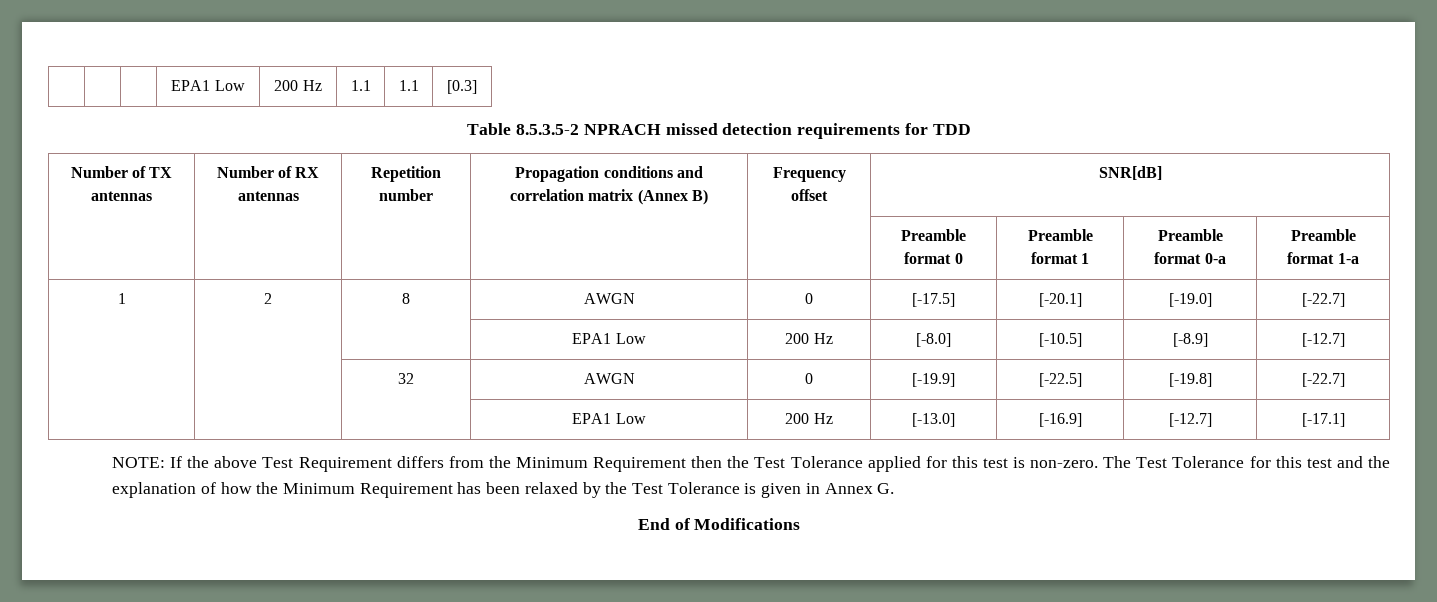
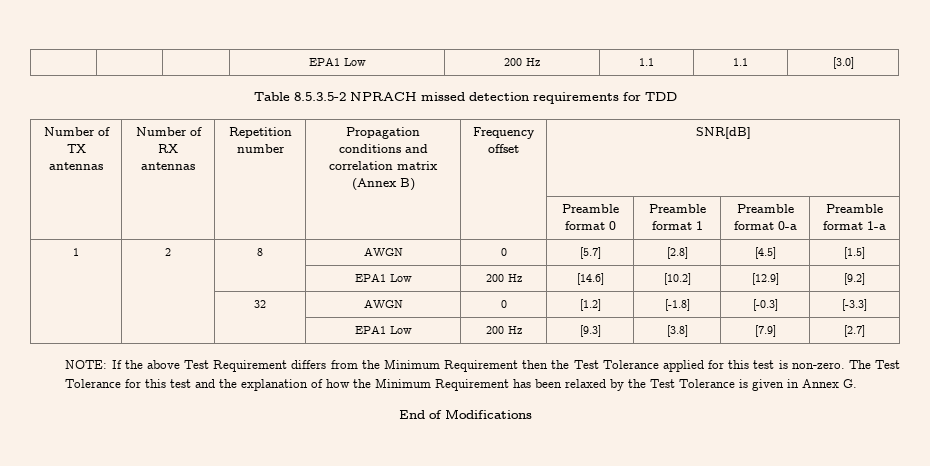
- | | | EPA1 Low | 200 Hz | 1.1 | 1.1 | [0.3]
+ | | | EPA1 Low | 200 Hz | 1.1 | 1.1 | [3.0]
- 1 | 2 | 8 | AWGN | 0 | [-17.5] | [-20.1] | [-19.0] | [-22.7]
- | | | EPA1 Low | 200 Hz | [-8.0] | [-10.5] | [-8.9] | [-12.7]
+ 1 | 2 | 8 | AWGN | 0 | [5.7] | [2.8] | [4.5] | [1.5]
+ | | | EPA1 Low | 200 Hz | [14.6] | [10.2] | [12.9] | [9.2]
- | | 32 | AWGN | 0 | [-19.9] | [-22.5] | [-19.8] | [-22.7]
- | | | EPA1 Low | 200 Hz | [-13.0] | [-16.9] | [-12.7] | [-17.1]
+ | | 32 | AWGN | 0 | [1.2] | [-1.8] | [-0.3] | [-3.3]
+ | | | EPA1 Low | 200 Hz | [9.3] | [3.8] | [7.9] | [2.7]

